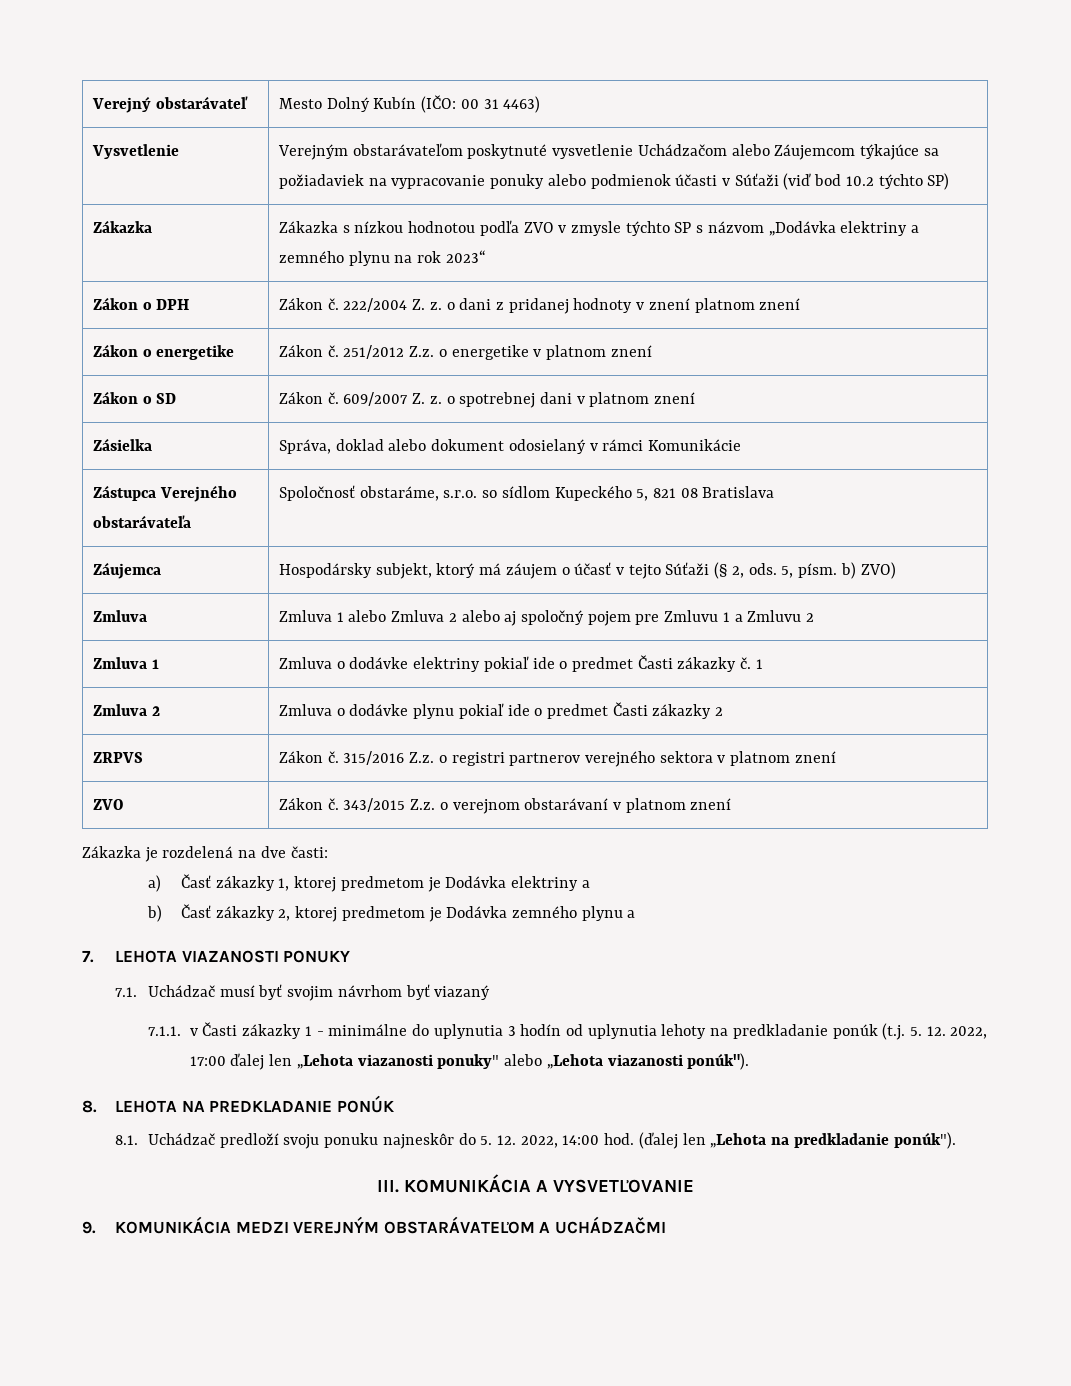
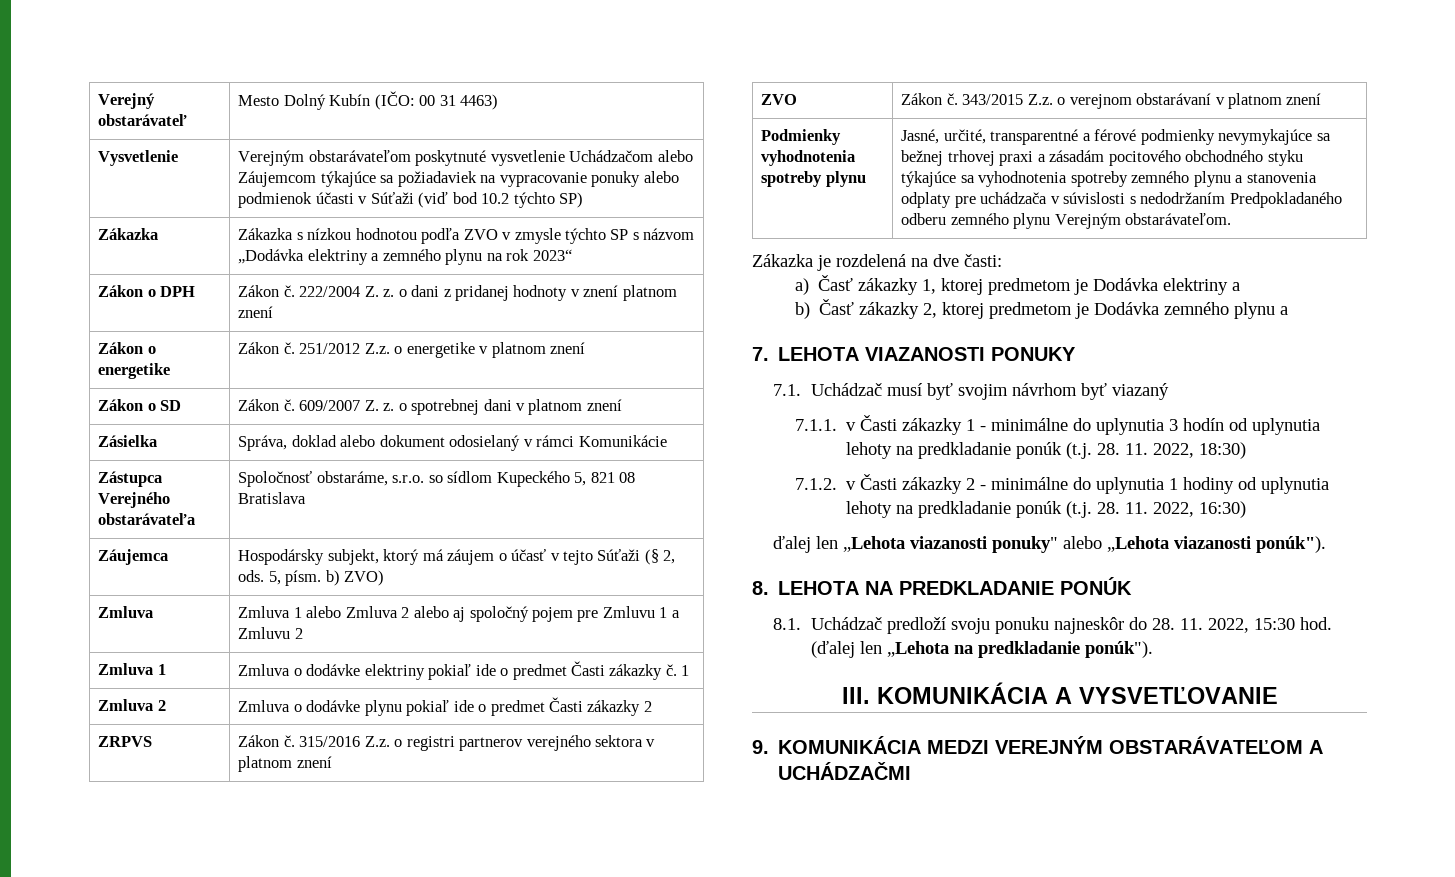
+ Podmienky vyhodnotenia spotreby plynu | Jasné, určité, transparentné a férové podmienky nevymykajúce sa bežnej trhovej praxi a zásadám pocitového obchodného styku týkajúce sa vyhodnotenia spotreby zemného plynu a stanovenia odplaty pre uchádzača v súvislosti s nedodržaním Predpokladaného odberu zemného plynu Verejným obstarávateľom.
- 7.1.1. v Časti zákazky 1 - minimálne do uplynutia 3 hodín od uplynutia lehoty na predkladanie ponúk (t.j. 5. 12. 2022, 17:00 ďalej len „Lehota viazanosti ponuky" alebo „Lehota viazanosti ponúk").
+ 7.1.1. v Časti zákazky 1 - minimálne do uplynutia 3 hodín od uplynutia lehoty na predkladanie ponúk (t.j. 28. 11. 2022, 18:30)
+ 7.1.2. v Časti zákazky 2 - minimálne do uplynutia 1 hodiny od uplynutia lehoty na predkladanie ponúk (t.j. 28. 11. 2022, 16:30)
+ ďalej len „Lehota viazanosti ponuky" alebo „Lehota viazanosti ponúk").
- 8.1. Uchádzač predloží svoju ponuku najneskôr do 5. 12. 2022, 14:00 hod.
+ 8.1. Uchádzač predloží svoju ponuku najneskôr do 28. 11. 2022, 15:30 hod.

